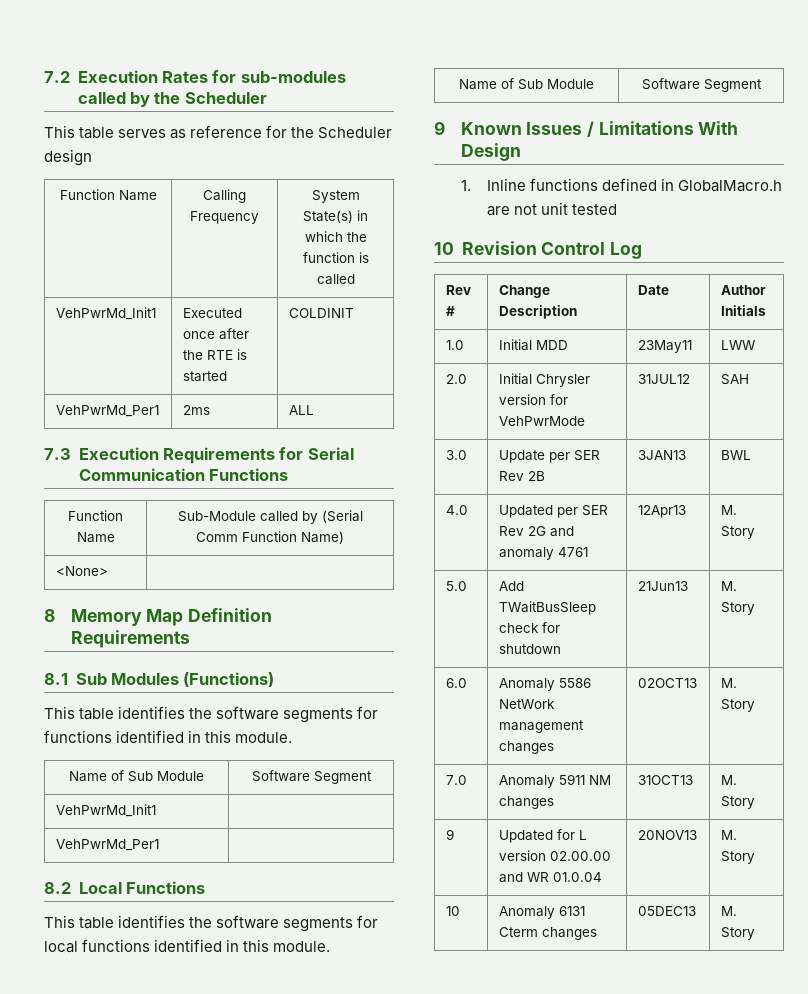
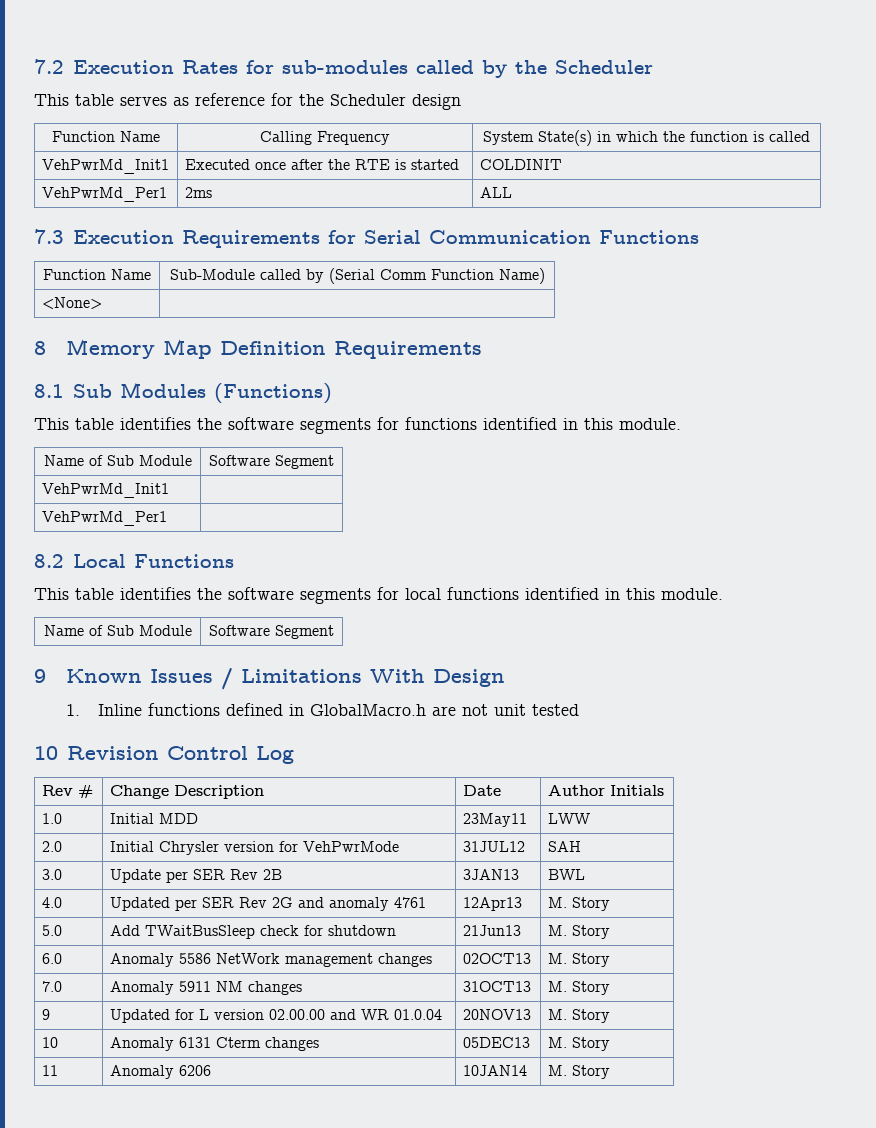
+ 11 | Anomaly 6206 | 10JAN14 | M. Story

